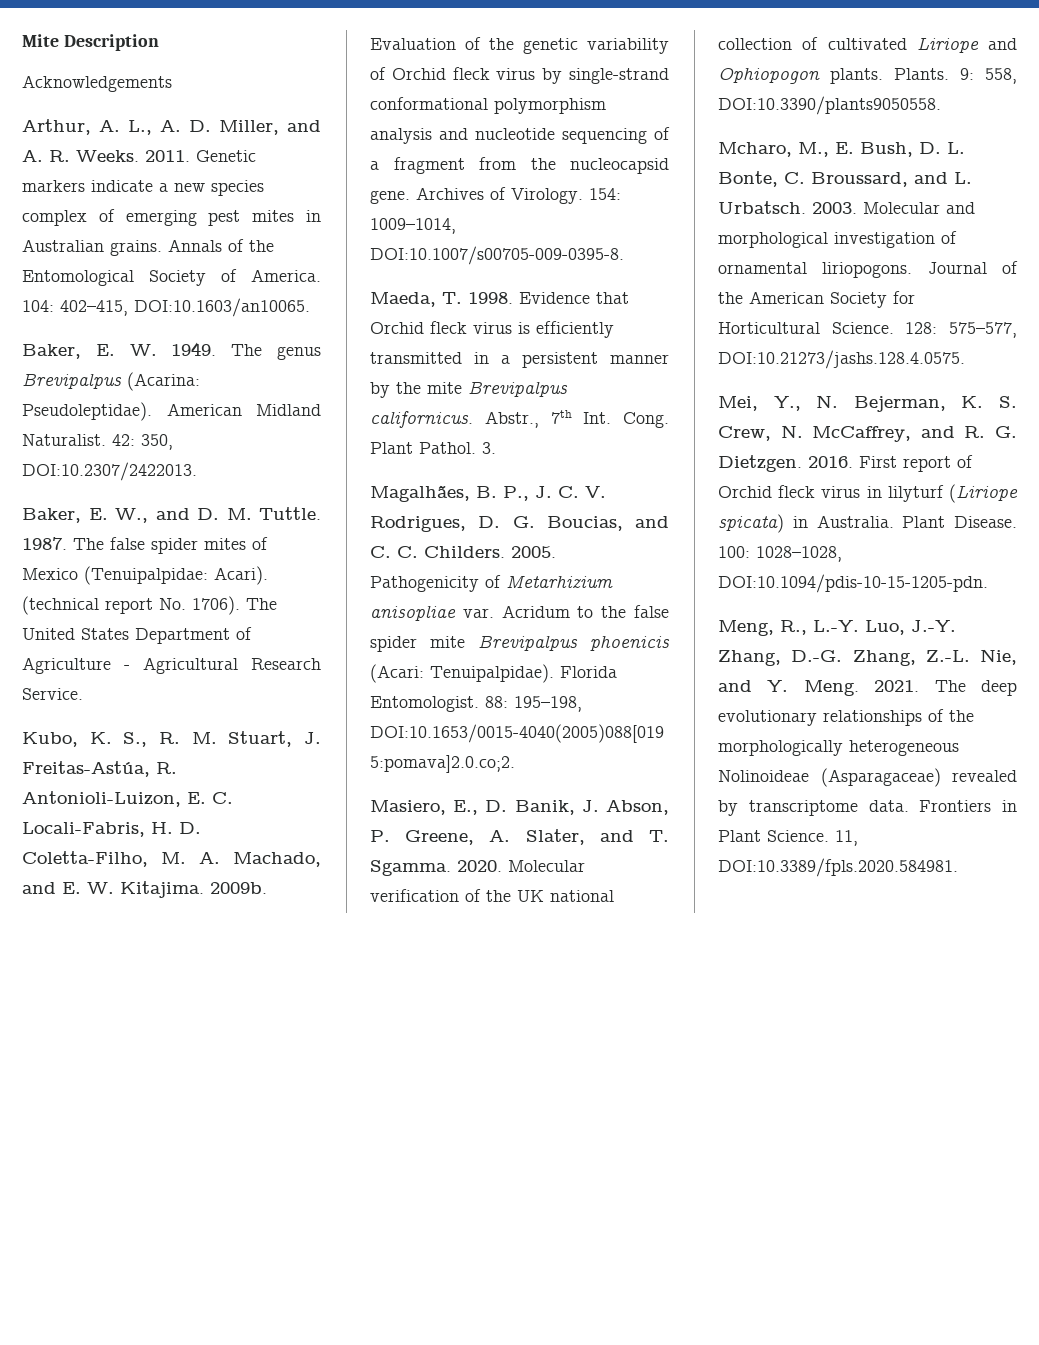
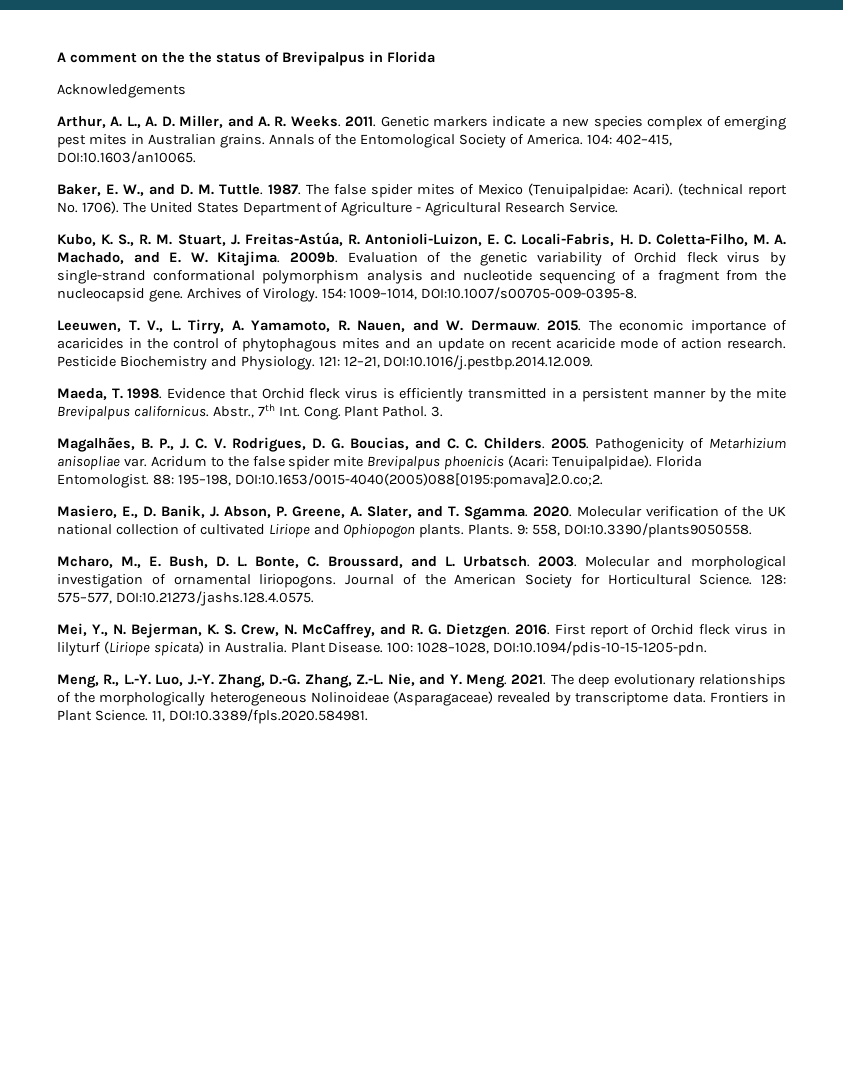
- Mite Description
+ A comment on the the status of Brevipalpus in Florida
- Baker, E. W. 1949. The genus Brevipalpus (Acarina: Pseudoleptidae). American Midland Naturalist. 42: 350, DOI:10.2307/2422013.
+ Leeuwen, T. V., L. Tirry, A. Yamamoto, R. Nauen, and W. Dermauw. 2015. The economic importance of acaricides in the control of phytophagous mites and an update on recent acaricide mode of action research. Pesticide Biochemistry and Physiology. 121: 12–21, DOI:10.1016/j.pestbp.2014.12.009.

